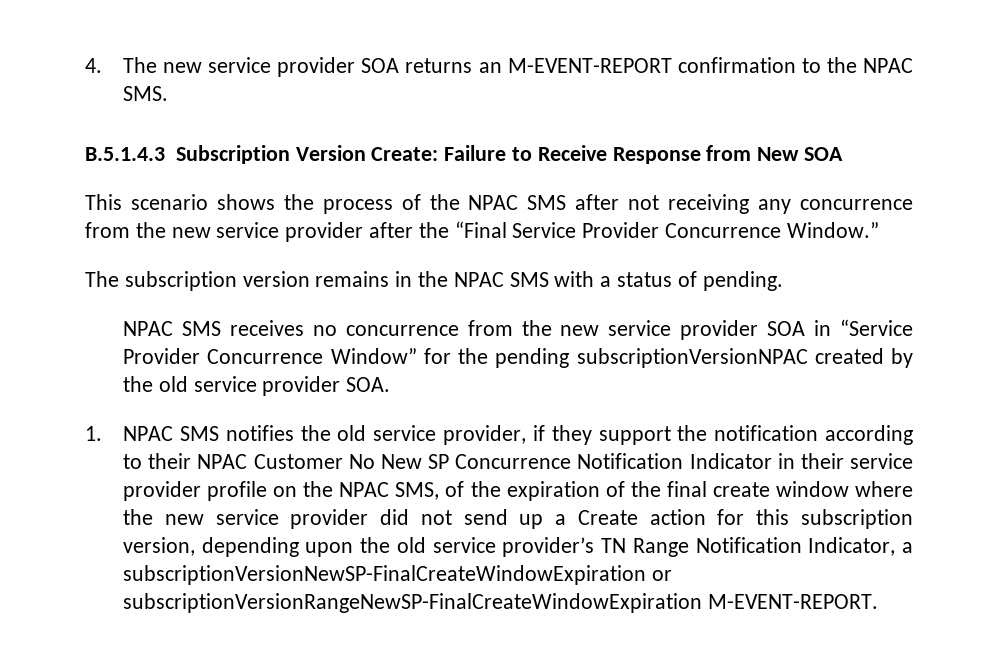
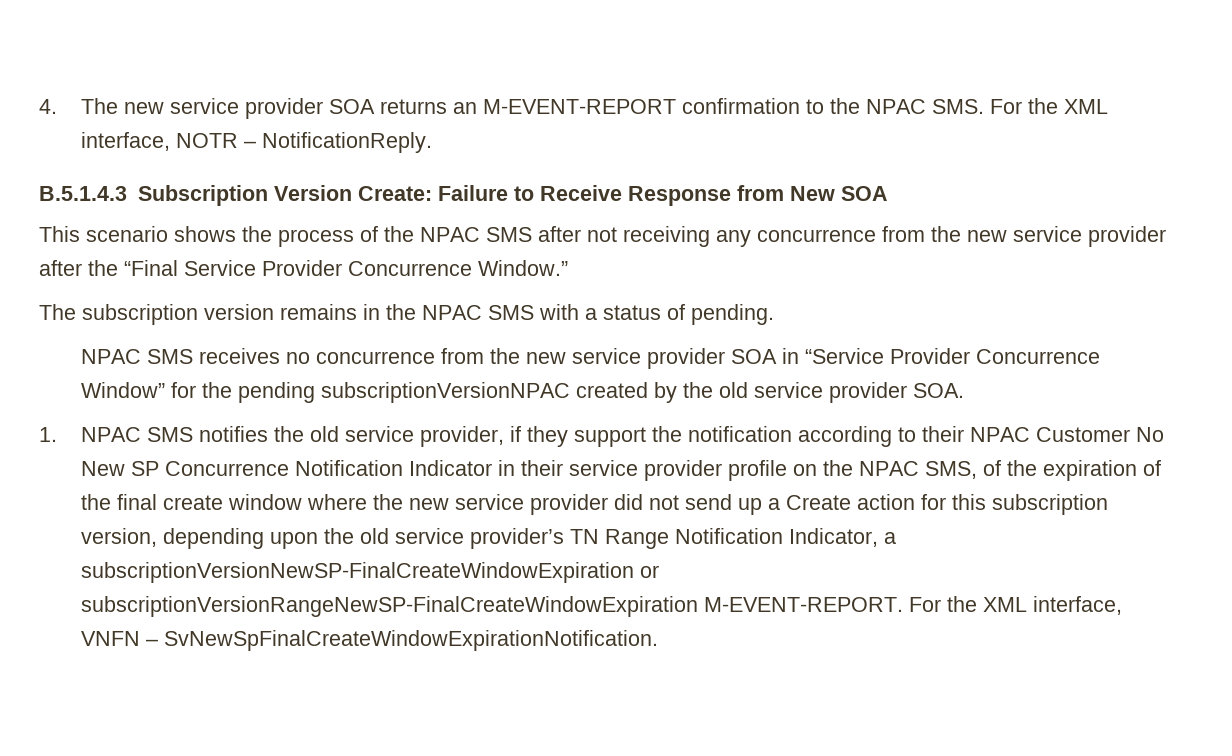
- 4. The new service provider SOA returns an M-EVENT-REPORT confirmation to the NPAC SMS.
+ 4. The new service provider SOA returns an M-EVENT-REPORT confirmation to the NPAC SMS. For the XML interface, NOTR – NotificationReply.
+ For the XML interface, VNFN – SvNewSpFinalCreateWindowExpirationNotification.

